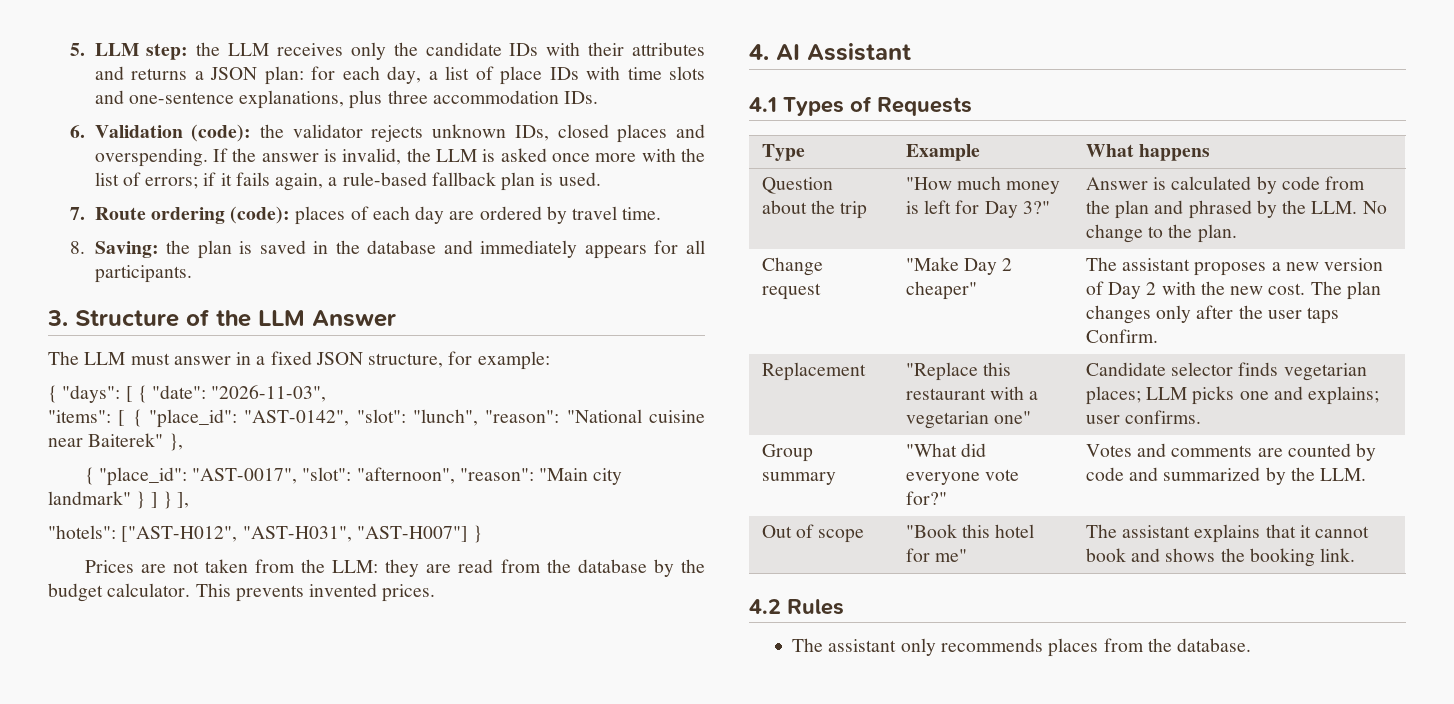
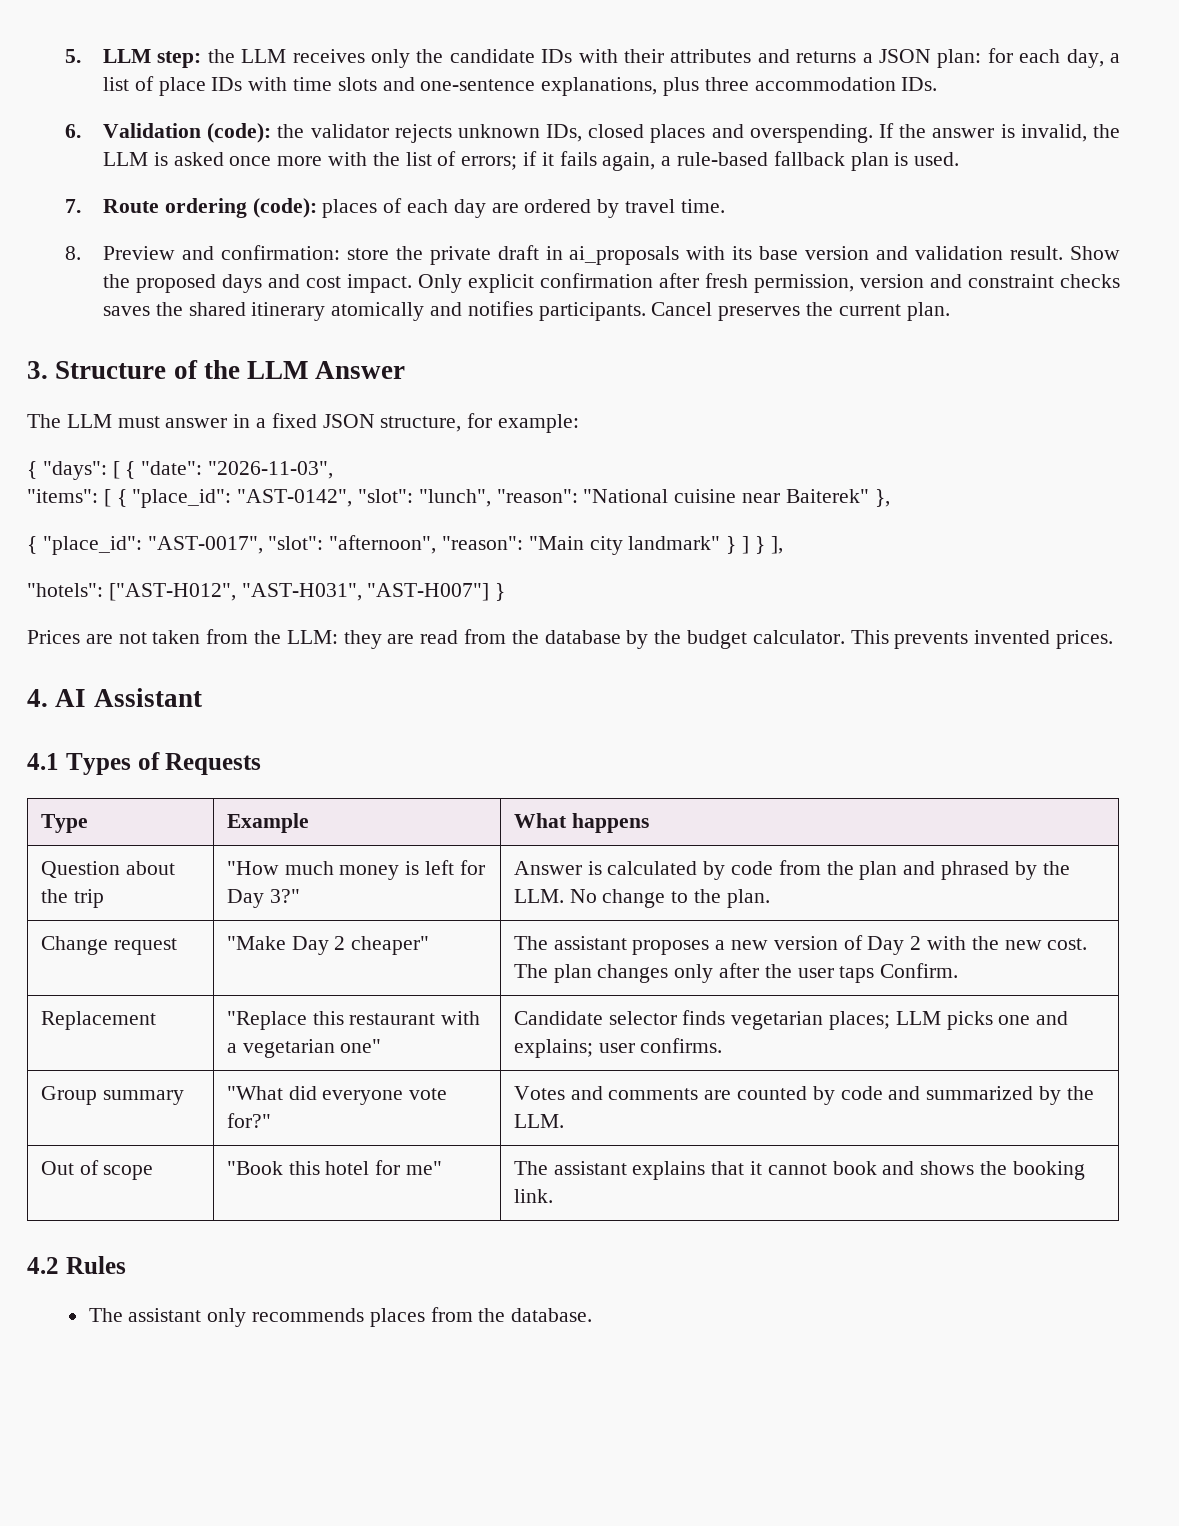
- 8. Saving: the plan is saved in the database and immediately appears for all participants.
+ 8. Preview and confirmation: store the private draft in ai_proposals with its base version and validation result. Show the proposed days and cost impact. Only explicit confirmation after fresh permission, version and constraint checks saves the shared itinerary atomically and notifies participants. Cancel preserves the current plan.

